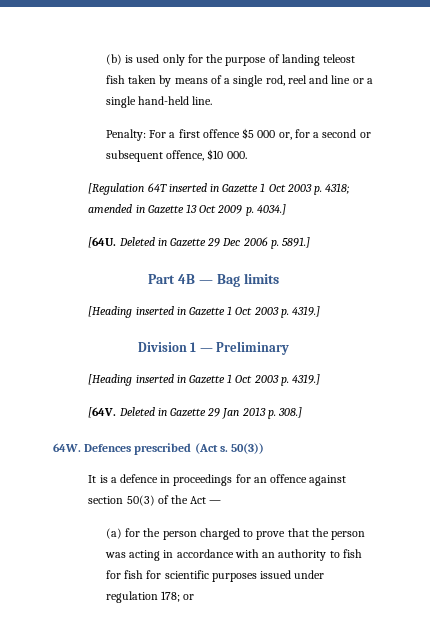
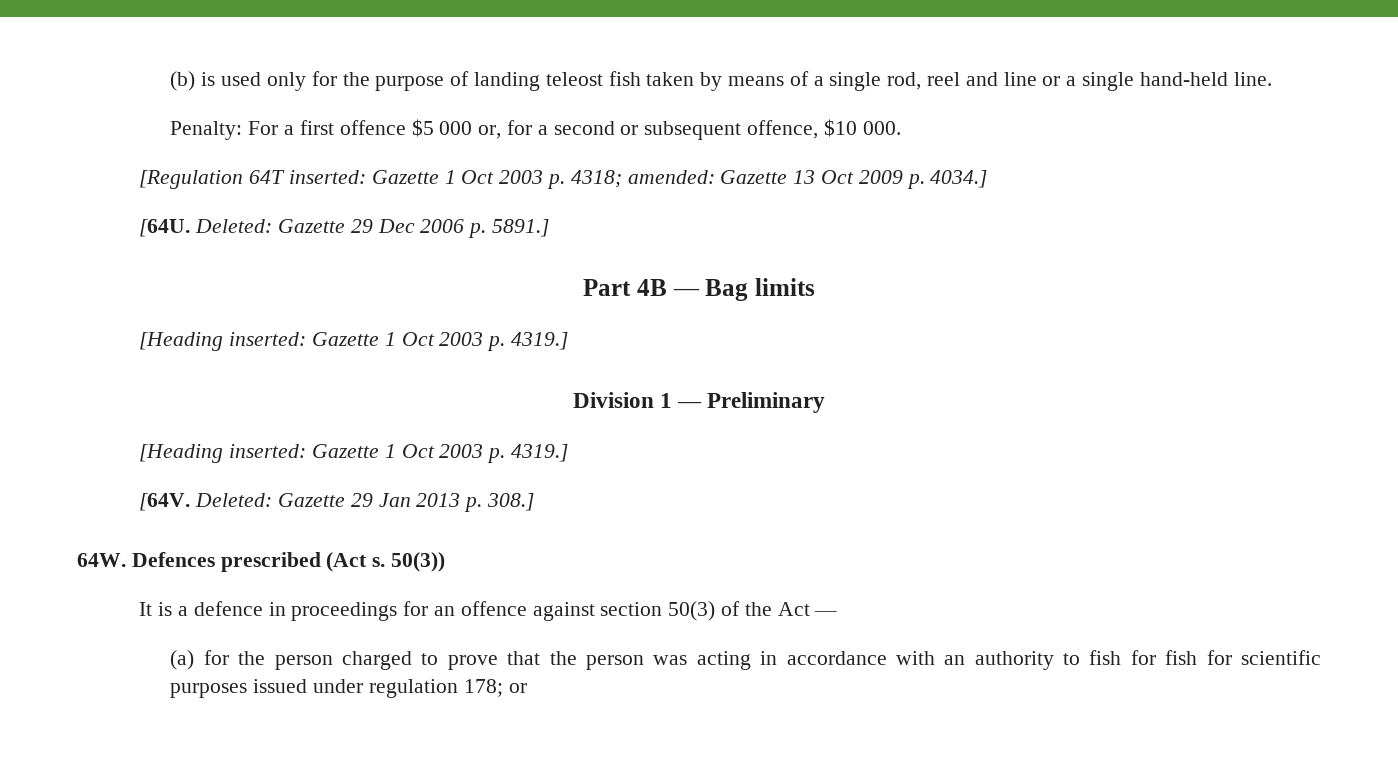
- [Regulation 64T inserted in Gazette 1 Oct 2003 p. 4318; amended in Gazette 13 Oct 2009 p. 4034.]
+ [Regulation 64T inserted: Gazette 1 Oct 2003 p. 4318; amended: Gazette 13 Oct 2009 p. 4034.]
- Deleted in Gazette 29 Dec 2006 p. 5891.]
+ Deleted: Gazette 29 Dec 2006 p. 5891.]
  Part 4B — Bag limits
- [Heading inserted in Gazette 1 Oct 2003 p. 4319.]
+ [Heading inserted: Gazette 1 Oct 2003 p. 4319.]
  Division 1 — Preliminary
- [Heading inserted in Gazette 1 Oct 2003 p. 4319.]
+ [Heading inserted: Gazette 1 Oct 2003 p. 4319.]
- Deleted in Gazette 29 Jan 2013 p. 308.]
+ Deleted: Gazette 29 Jan 2013 p. 308.]

